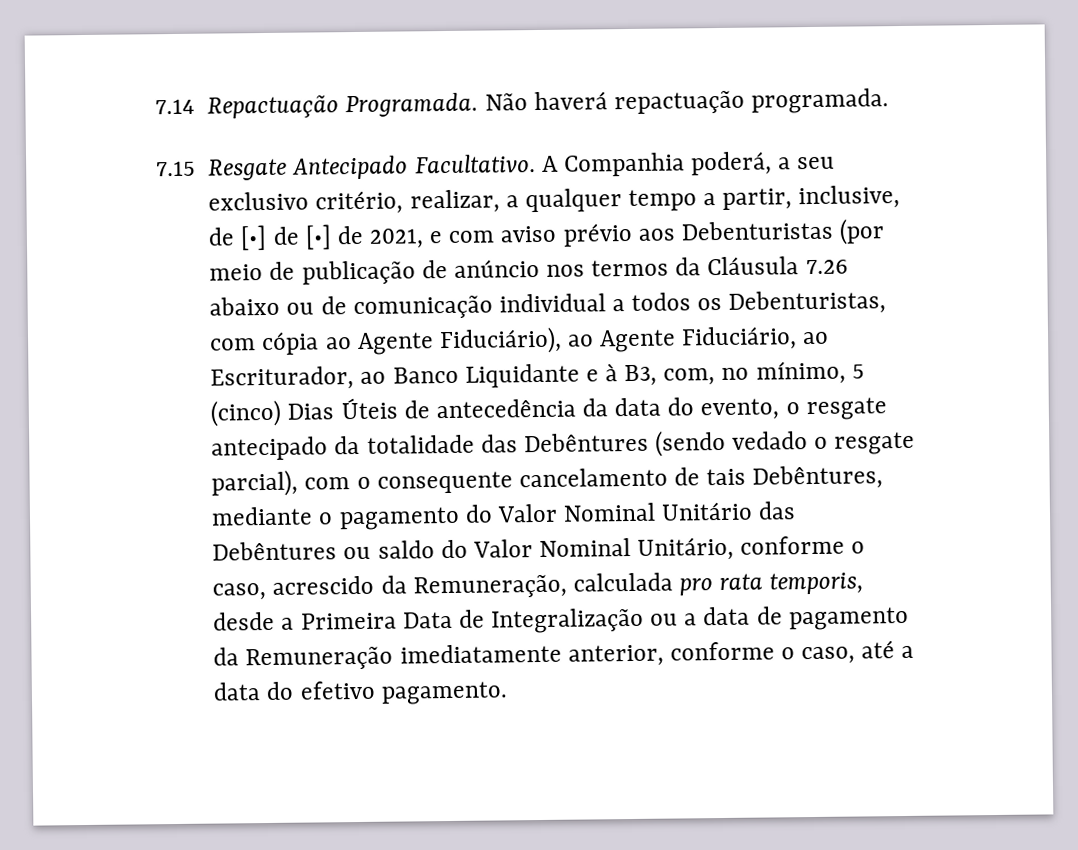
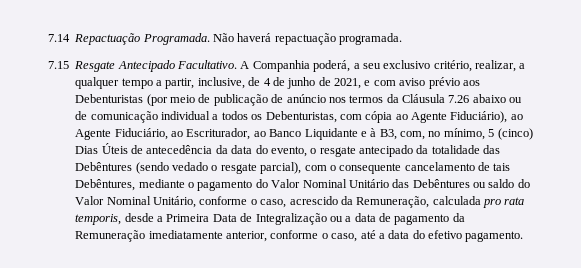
- A Companhia poderá, a seu exclusivo critério, realizar, a qualquer tempo a partir, inclusive, de [•] de [•] de 2021, e com aviso prévio aos Debenturistas (por meio de publicação de anúncio nos termos da Cláusula 7.26 abaixo ou de comunicação individual a todos os Debenturistas, com cópia ao Agente Fiduciário), ao Agente Fiduciário, ao Escriturador, ao Banco Liquidante e à B3, com, no mínimo, 5 (cinco) Dias Úteis de antecedência da data do evento, o resgate antecipado da totalidade das Debêntures (sendo vedado o resgate parcial), com o consequente cancelamento de tais Debêntures, mediante o pagamento do Valor Nominal Unitário das Debêntures ou saldo do Valor Nominal Unitário, conforme o caso, acrescido da Remuneração, calculada pro rata temporis, desde a Primeira Data de Integralização ou a data de pagamento da Remuneração imediatamente anterior, conforme o caso, até a data do efetivo pagamento.
+ A Companhia poderá, a seu exclusivo critério, realizar, a qualquer tempo a partir, inclusive, de 4 de junho de 2021, e com aviso prévio aos Debenturistas (por meio de publicação de anúncio nos termos da Cláusula 7.26 abaixo ou de comunicação individual a todos os Debenturistas, com cópia ao Agente Fiduciário), ao Agente Fiduciário, ao Escriturador, ao Banco Liquidante e à B3, com, no mínimo, 5 (cinco) Dias Úteis de antecedência da data do evento, o resgate antecipado da totalidade das Debêntures (sendo vedado o resgate parcial), com o consequente cancelamento de tais Debêntures, mediante o pagamento do Valor Nominal Unitário das Debêntures ou saldo do Valor Nominal Unitário, conforme o caso, acrescido da Remuneração, calculada pro rata temporis, desde a Primeira Data de Integralização ou a data de pagamento da Remuneração imediatamente anterior, conforme o caso, até a data do efetivo pagamento.

